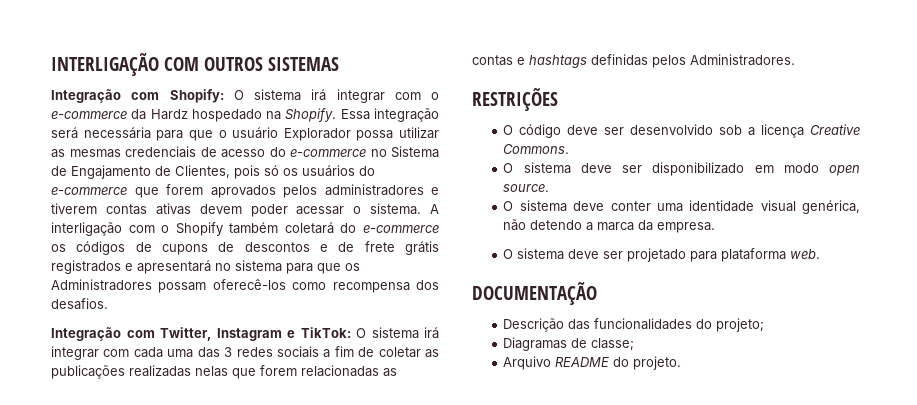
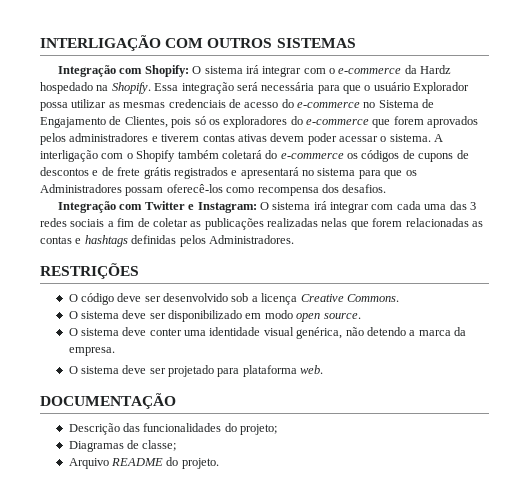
- Essa integração será necessária para que o usuário Explorador possa utilizar as mesmas credenciais de acesso do e-commerce no Sistema de Engajamento de Clientes, pois só os usuários do e-commerce que forem aprovados pelos administradores e tiverem contas ativas devem poder acessar o sistema.
+ Essa integração será necessária para que o usuário Explorador possa utilizar as mesmas credenciais de acesso do e-commerce no Sistema de Engajamento de Clientes, pois só os exploradores do e-commerce que forem aprovados pelos administradores e tiverem contas ativas devem poder acessar o sistema.
- Integração com Twitter, Instagram e TikTok: O sistema irá integrar com cada uma das 3 redes sociais a fim de coletar as publicações realizadas nelas que forem relacionadas as contas e hashtags definidas pelos Administradores.
+ Integração com Twitter e Instagram: O sistema irá integrar com cada uma das 3 redes sociais a fim de coletar as publicações realizadas nelas que forem relacionadas as contas e hashtags definidas pelos Administradores.

